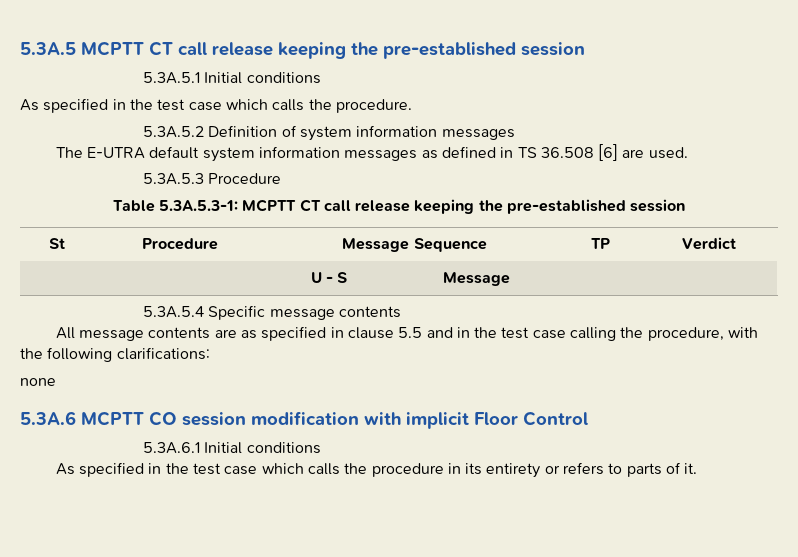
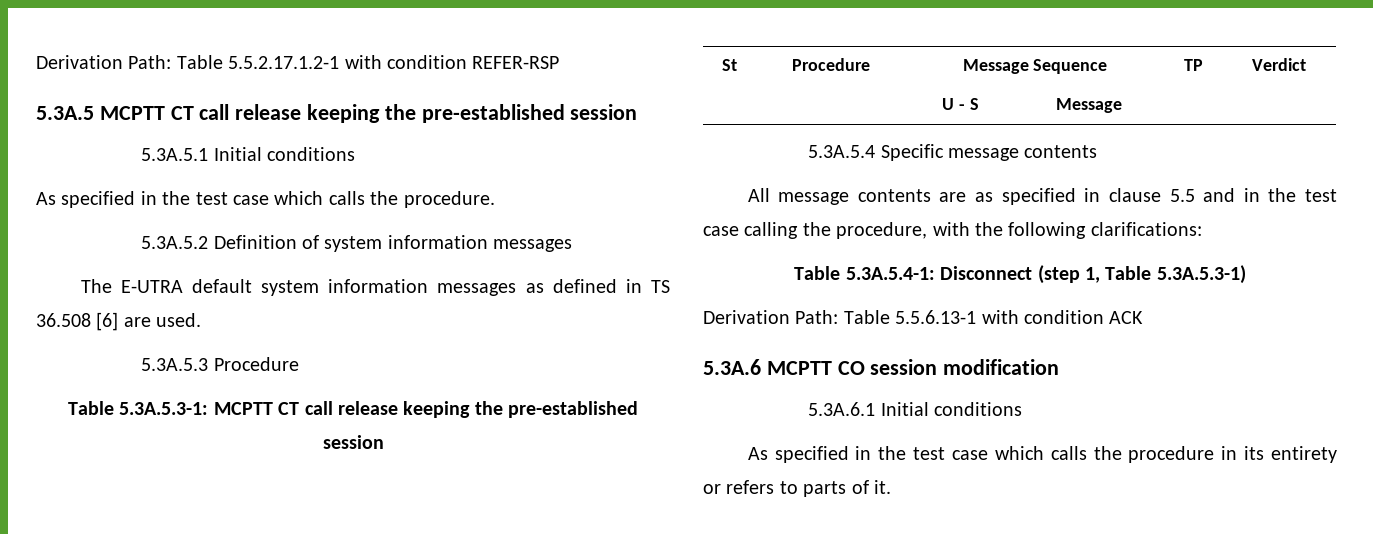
+ Derivation Path: Table 5.5.2.17.1.2-1 with condition REFER-RSP
- none
+ Table 5.3A.5.4-1: Disconnect (step 1, Table 5.3A.5.3-1)
+ Derivation Path: Table 5.5.6.13-1 with condition ACK
- 5.3A.6 MCPTT CO session modification with implicit Floor Control
+ 5.3A.6 MCPTT CO session modification

